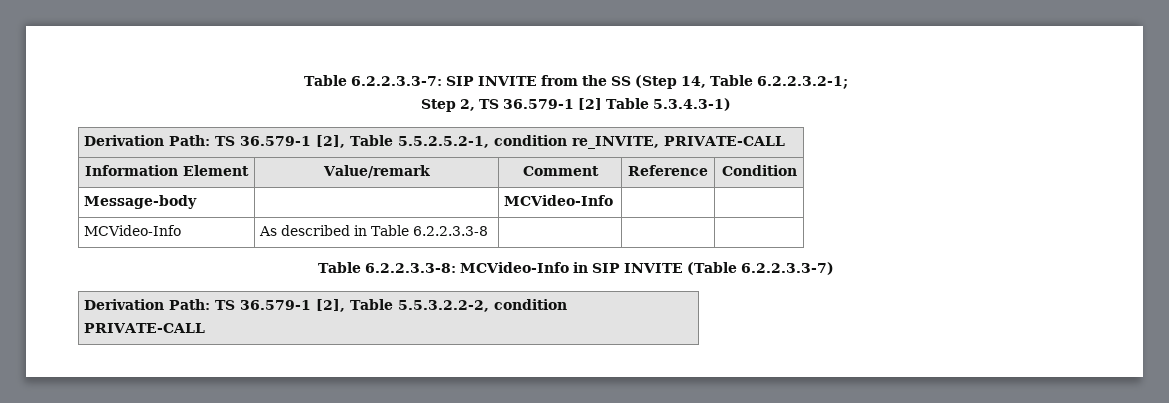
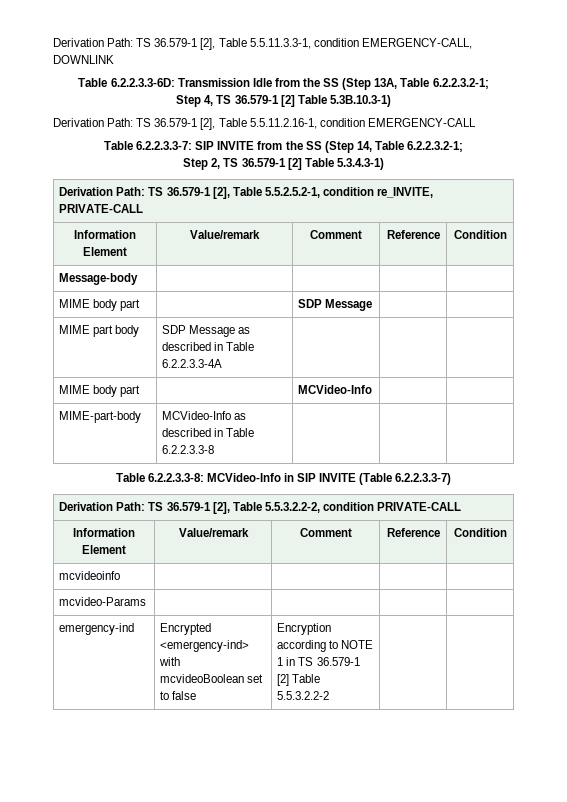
+ Derivation Path: TS 36.579-1 [2], Table 5.5.11.3.3-1, condition EMERGENCY-CALL, DOWNLINK
+ Table 6.2.2.3.3-6D: Transmission Idle from the SS (Step 13A, Table 6.2.2.3.2-1;
+ Step 4, TS 36.579-1 [2] Table 5.3B.10.3-1)
+ Derivation Path: TS 36.579-1 [2], Table 5.5.11.2.16-1, condition EMERGENCY-CALL
- Message-body | | MCVideo-Info | |
+ Message-body | | | |
+ MIME body part | | SDP Message | |
+ MIME part body | SDP Message as described in Table 6.2.2.3.3-4A | | |
+ MIME body part | | MCVideo-Info | |
- MCVideo-Info | As described in Table 6.2.2.3.3-8 | | |
+ MIME-part-body | MCVideo-Info as described in Table 6.2.2.3.3-8 | | |
  Derivation Path: TS 36.579-1 [2], Table 5.5.3.2.2-2, condition PRIVATE-CALL
+ Information Element | Value/remark | Comment | Reference | Condition
+ mcvideoinfo | | | |
+ mcvideo-Params | | | |
+ emergency-ind | Encrypted <emergency-ind> with mcvideoBoolean set to false | Encryption according to NOTE 1 in TS 36.579-1 [2] Table 5.5.3.2.2-2 | |

